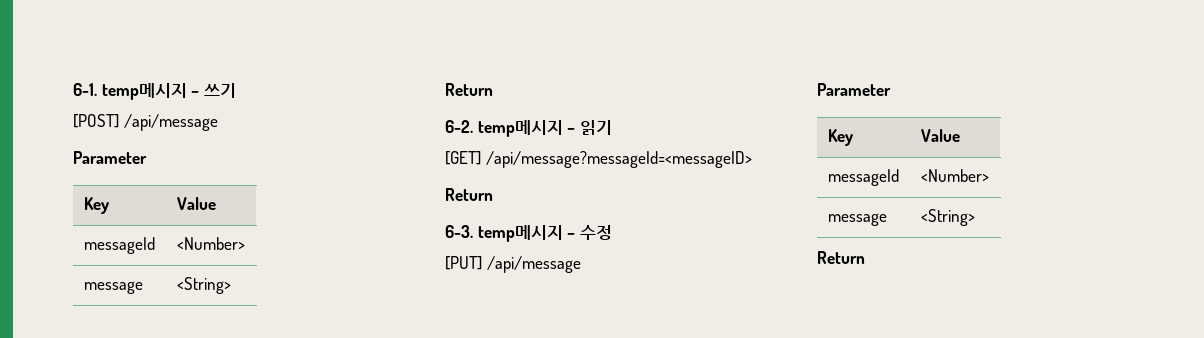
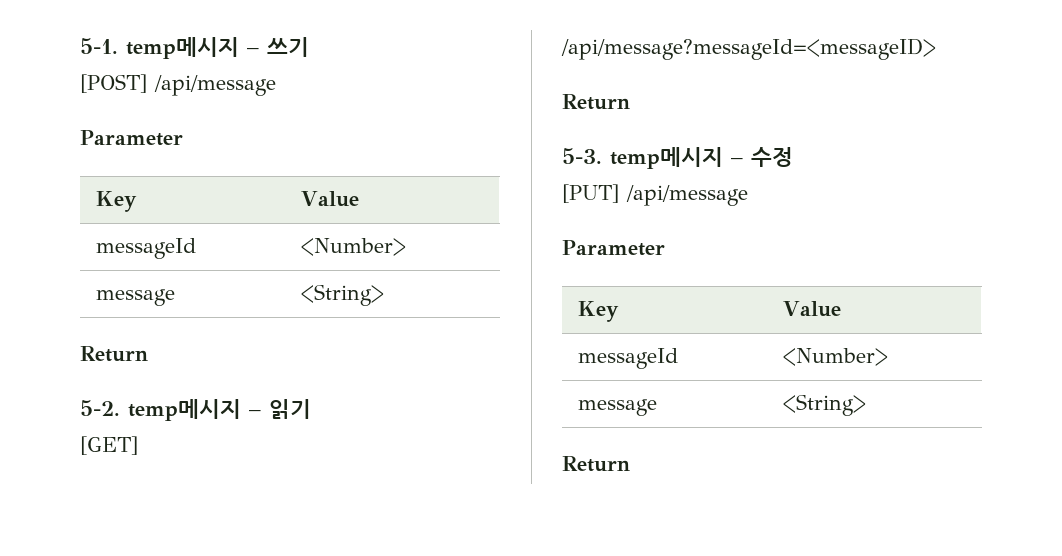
- 6-1. temp메시지 – 쓰기
+ 5-1. temp메시지 – 쓰기
- 6-2. temp메시지 – 읽기
+ 5-2. temp메시지 – 읽기
- 6-3. temp메시지 – 수정
+ 5-3. temp메시지 – 수정

